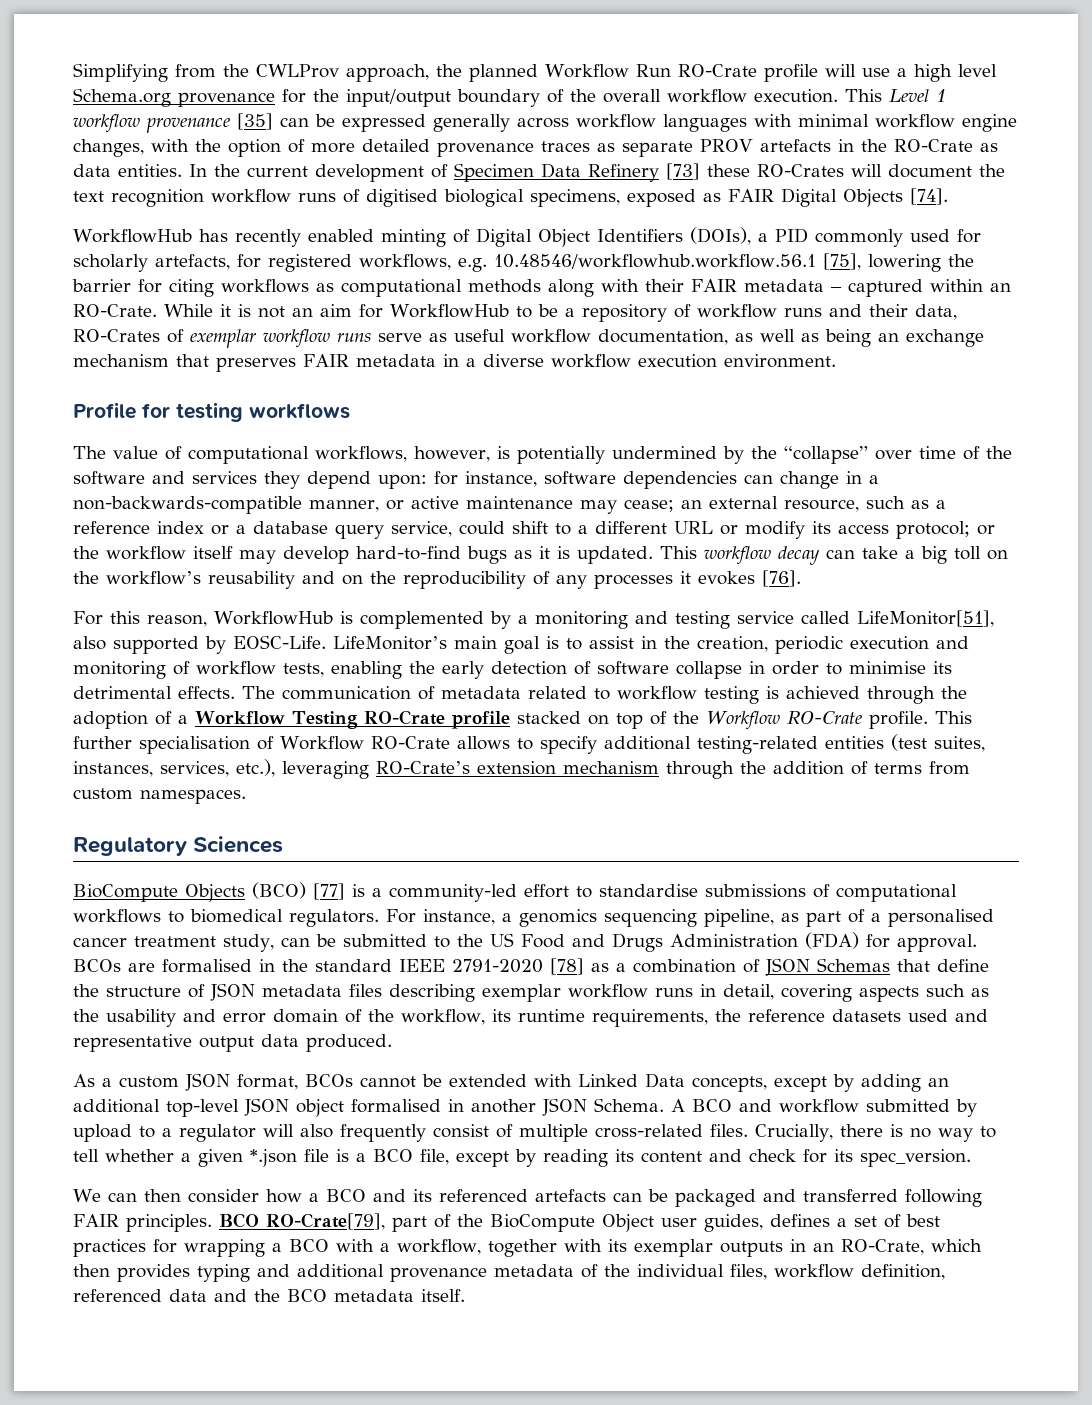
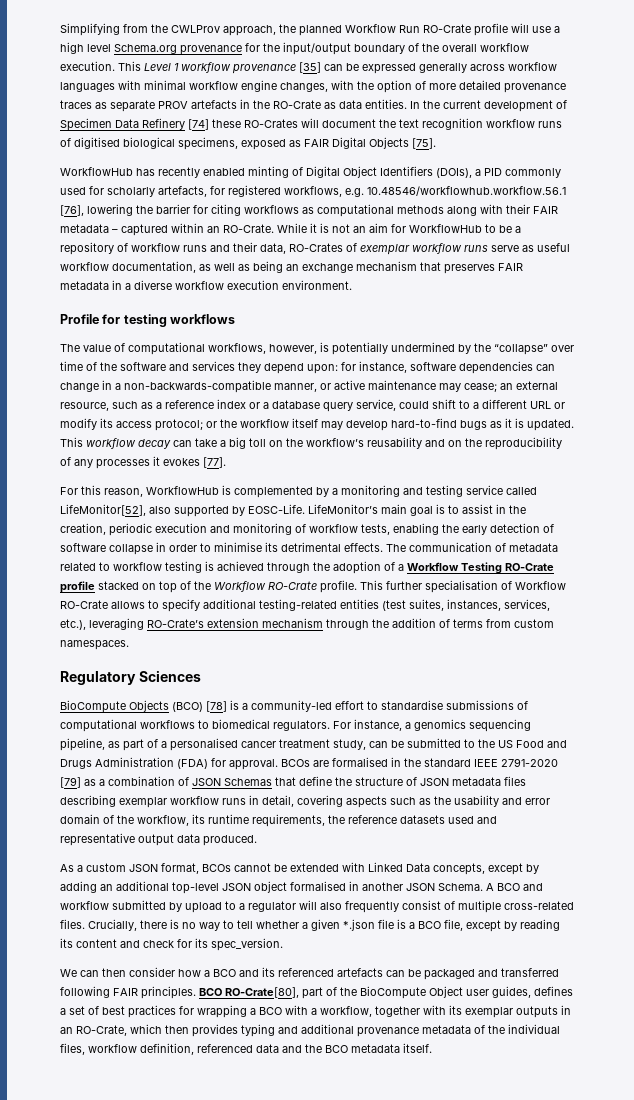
- In the current development of Specimen Data Refinery [73] these RO-Crates will document the text recognition workflow runs of digitised biological specimens, exposed as FAIR Digital Objects [74].
+ In the current development of Specimen Data Refinery [74] these RO-Crates will document the text recognition workflow runs of digitised biological specimens, exposed as FAIR Digital Objects [75].
- WorkflowHub has recently enabled minting of Digital Object Identifiers (DOIs), a PID commonly used for scholarly artefacts, for registered workflows, e.g. 10.48546/workflowhub.workflow.56.1 [75], lowering the barrier for citing workflows as computational methods along with their FAIR metadata – captured within an RO-Crate.
+ WorkflowHub has recently enabled minting of Digital Object Identifiers (DOIs), a PID commonly used for scholarly artefacts, for registered workflows, e.g. 10.48546/workflowhub.workflow.56.1 [76], lowering the barrier for citing workflows as computational methods along with their FAIR metadata – captured within an RO-Crate.
- This workflow decay can take a big toll on the workflow’s reusability and on the reproducibility of any processes it evokes [76].
+ This workflow decay can take a big toll on the workflow’s reusability and on the reproducibility of any processes it evokes [77].
- For this reason, WorkflowHub is complemented by a monitoring and testing service called LifeMonitor[51], also supported by EOSC-Life.
+ For this reason, WorkflowHub is complemented by a monitoring and testing service called LifeMonitor[52], also supported by EOSC-Life.
- BioCompute Objects (BCO) [77] is a community-led effort to standardise submissions of computational workflows to biomedical regulators.
+ BioCompute Objects (BCO) [78] is a community-led effort to standardise submissions of computational workflows to biomedical regulators.
- BCOs are formalised in the standard IEEE 2791-2020 [78] as a combination of JSON Schemas that define the structure of JSON metadata files describing exemplar workflow runs in detail, covering aspects such as the usability and error domain of the workflow, its runtime requirements, the reference datasets used and representative output data produced.
+ BCOs are formalised in the standard IEEE 2791-2020 [79] as a combination of JSON Schemas that define the structure of JSON metadata files describing exemplar workflow runs in detail, covering aspects such as the usability and error domain of the workflow, its runtime requirements, the reference datasets used and representative output data produced.
- BCO RO-Crate[79], part of the BioCompute Object user guides, defines a set of best practices for wrapping a BCO with a workflow, together with its exemplar outputs in an RO-Crate, which then provides typing and additional provenance metadata of the individual files, workflow definition, referenced data and the BCO metadata itself.
+ BCO RO-Crate[80], part of the BioCompute Object user guides, defines a set of best practices for wrapping a BCO with a workflow, together with its exemplar outputs in an RO-Crate, which then provides typing and additional provenance metadata of the individual files, workflow definition, referenced data and the BCO metadata itself.

